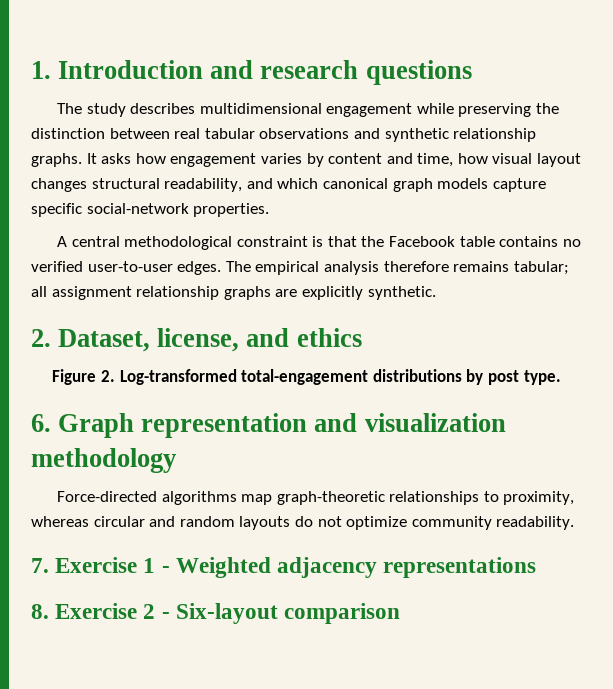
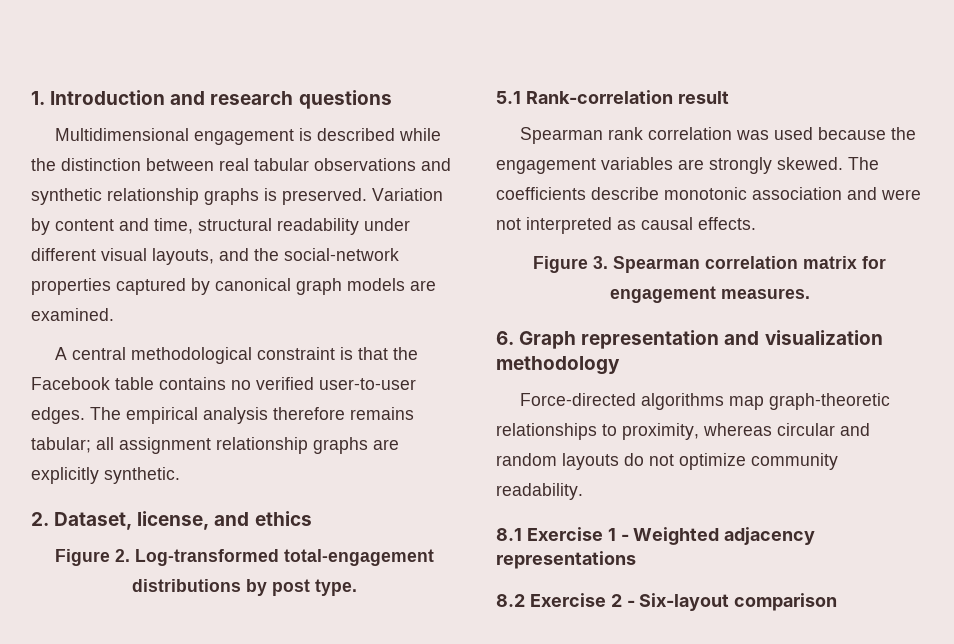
- The study describes multidimensional engagement while preserving the distinction between real tabular observations and synthetic relationship graphs. It asks how engagement varies by content and time, how visual layout changes structural readability, and which canonical graph models capture specific social-network properties.
+ Multidimensional engagement is described while the distinction between real tabular observations and synthetic relationship graphs is preserved. Variation by content and time, structural readability under different visual layouts, and the social-network properties captured by canonical graph models are examined.
+ 5.1 Rank-correlation result
+ Spearman rank correlation was used because the engagement variables are strongly skewed. The coefficients describe monotonic association and were not interpreted as causal effects.
+ Figure 3. Spearman correlation matrix for engagement measures.
- 7. Exercise 1 - Weighted adjacency representations
+ 8.1 Exercise 1 - Weighted adjacency representations
- 8. Exercise 2 - Six-layout comparison
+ 8.2 Exercise 2 - Six-layout comparison

